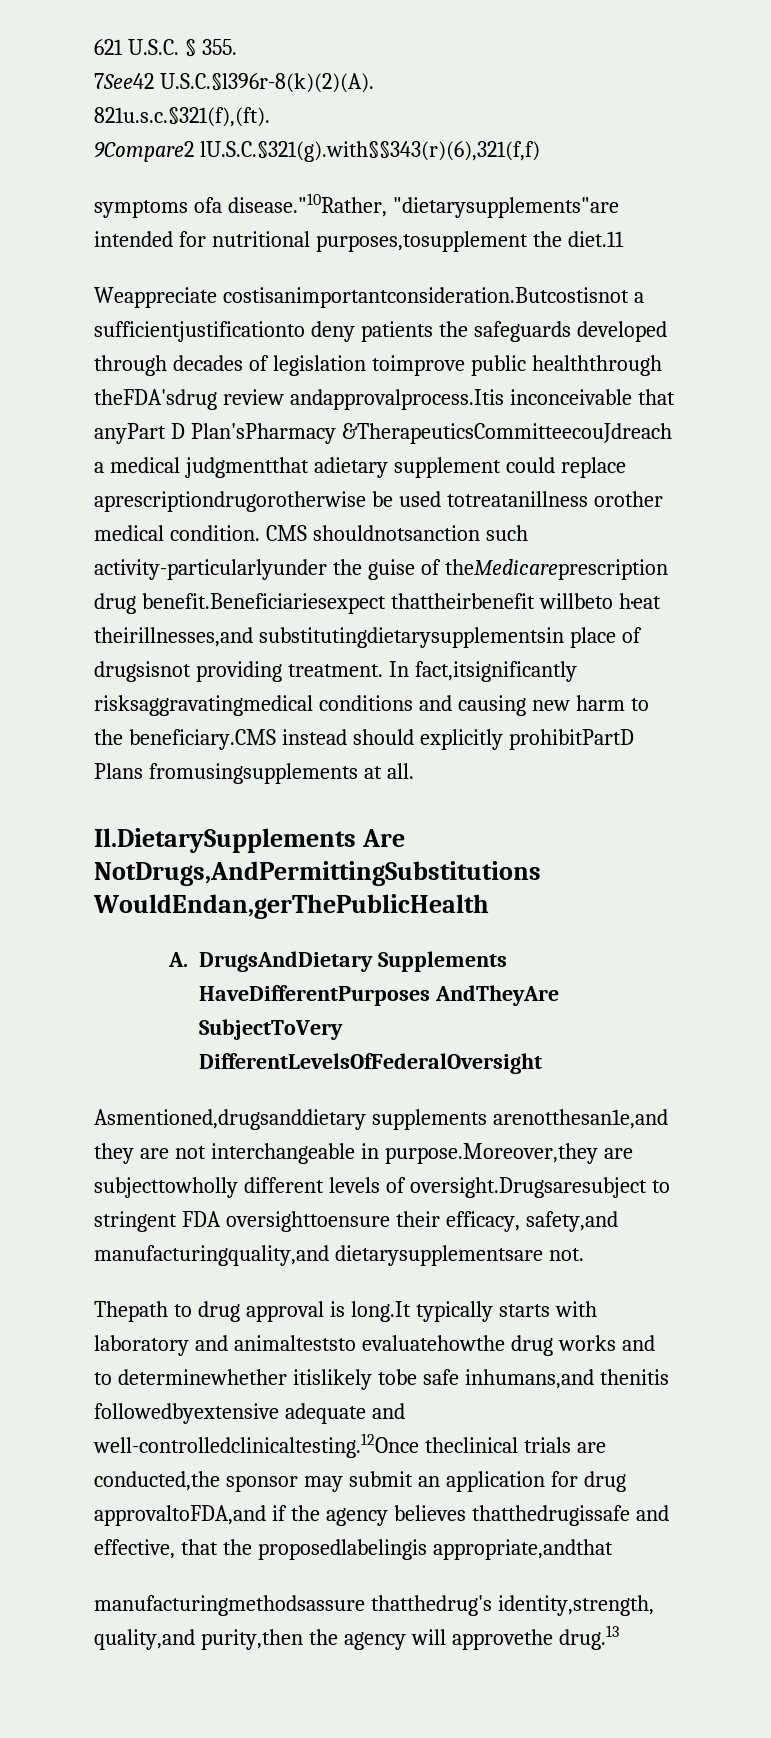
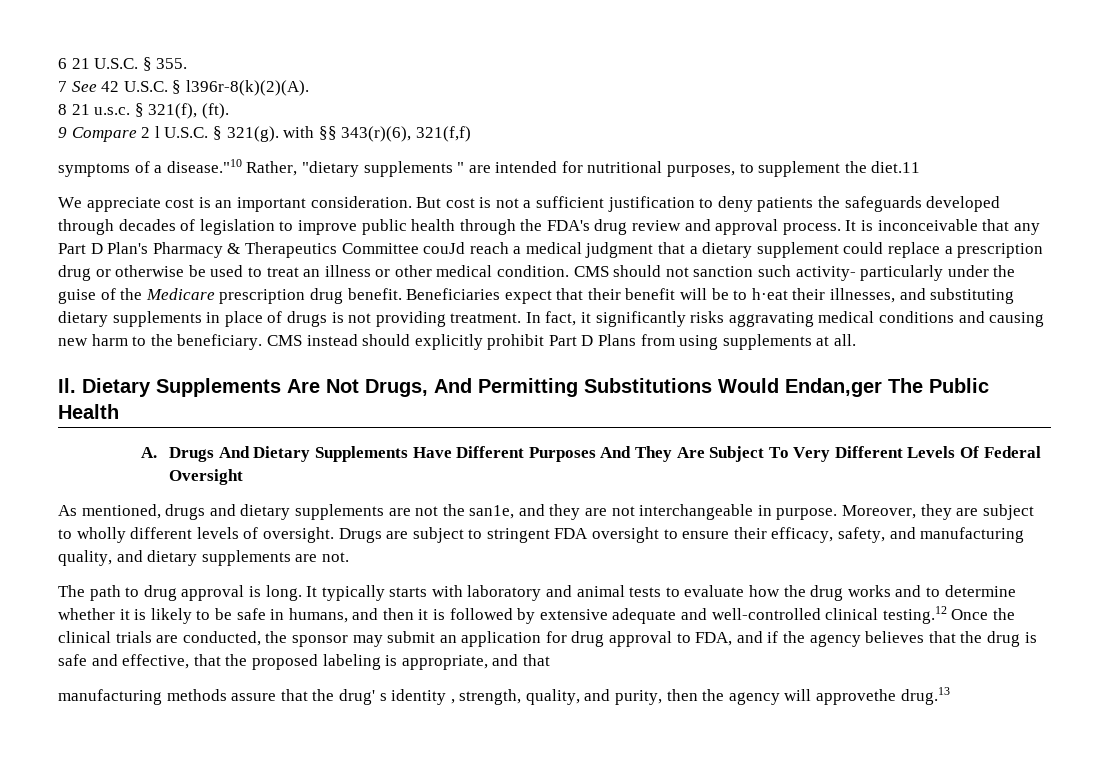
- 621 U.S.C. § 355.
+ 6 21 U.S.C. § 355.
- 7See42 U.S.C.§l396r-8(k)(2)(A).
- 821u.s.c.§321(f),(ft).
- 9Compare2 lU.S.C.§321(g).with§§343(r)(6),321(f,f)
- symptoms ofa disease."10Rather, "dietarysupplements"are intended for nutritional purposes,tosupplement the diet.11
- Weappreciate costisanimportantconsideration.Butcostisnot a sufficientjustificationto deny patients the safeguards developed through decades of legislation toimprove public healththrough theFDA'sdrug review andapprovalprocess.Itis inconceivable that anyPart D Plan'sPharmacy &TherapeuticsCommitteecouJdreach a medical judgmentthat adietary supplement could replace aprescriptiondrugorotherwise be used totreatanillness orother medical condition. CMS shouldnotsanction such activity-particularlyunder the guise of theMedicareprescription drug benefit.Beneficiariesexpect thattheirbenefit willbeto h·eat theirillnesses,and substitutingdietarysupplementsin place of drugsisnot providing treatment. In fact,itsignificantly risksaggravatingmedical conditions and causing new harm to the beneficiary.CMS instead should explicitly prohibitPartD Plans fromusingsupplements at all.
- Il.DietarySupplements Are NotDrugs,AndPermittingSubstitutions WouldEndan,gerThePublicHealth
- A. DrugsAndDietary Supplements HaveDifferentPurposes AndTheyAre SubjectToVery DifferentLevelsOfFederalOversight
- Asmentioned,drugsanddietary supplements arenotthesan1e,and they are not interchangeable in purpose.Moreover,they are subjecttowholly different levels of oversight.Drugsaresubject to stringent FDA oversighttoensure their efficacy, safety,and manufacturingquality,and dietarysupplementsare not.
+ 7 See 42 U.S.C. § l396r-8(k)(2)(A).
+ 8 21 u.s.c. § 321(f), (ft).
+ 9 Compare 2 l U.S.C. § 321(g). with §§ 343(r)(6), 321(f,f)
+ symptoms of a disease."10 Rather, "dietary supplements " are intended for nutritional purposes, to supplement the diet.11
+ We appreciate cost is an important consideration. But cost is not a sufficient justification to deny patients the safeguards developed through decades of legislation to improve public health through the FDA's drug review and approval process. It is inconceivable that any Part D Plan's Pharmacy & Therapeutics Committee couJd reach a medical judgment that a dietary supplement could replace a prescription drug or otherwise be used to treat an illness or other medical condition. CMS should not sanction such activity- particularly under the guise of the Medicare prescription drug benefit. Beneficiaries expect that their benefit will be to h·eat their illnesses, and substituting dietary supplements in place of drugs is not providing treatment. In fact, it significantly risks aggravating medical conditions and causing new harm to the beneficiary. CMS instead should explicitly prohibit Part D Plans from using supplements at all.
+ Il. Dietary Supplements Are Not Drugs, And Permitting Substitutions Would Endan,ger The Public Health
+ A. Drugs And Dietary Supplements Have Different Purposes And They Are Subject To Very Different Levels Of Federal Oversight
+ As mentioned, drugs and dietary supplements are not the san1e, and they are not interchangeable in purpose. Moreover, they are subject to wholly different levels of oversight. Drugs are subject to stringent FDA oversight to ensure their efficacy, safety, and manufacturing quality, and dietary supplements are not.
- Thepath to drug approval is long.It typically starts with laboratory and animalteststo evaluatehowthe drug works and to determinewhether itislikely tobe safe inhumans,and thenitis followedbyextensive adequate and well-controlledclinicaltesting.12Once theclinical trials are conducted,the sponsor may submit an application for drug approvaltoFDA,and if the agency believes thatthedrugissafe and effective, that the proposedlabelingis appropriate,andthat
- manufacturingmethodsassure thatthedrug's identity,strength, quality,and purity,then the agency will approvethe drug.13
+ The path to drug approval is long. It typically starts with laboratory and animal tests to evaluate how the drug works and to determine whether it is likely to be safe in humans, and then it is followed by extensive adequate and well-controlled clinical testing.12 Once the clinical trials are conducted, the sponsor may submit an application for drug approval to FDA, and if the agency believes that the drug is safe and effective, that the proposed labeling is appropriate, and that
+ manufacturing methods assure that the drug' s identity , strength, quality, and purity, then the agency will approvethe drug.13

